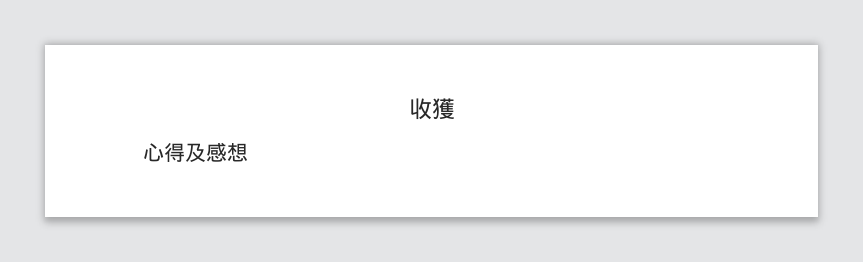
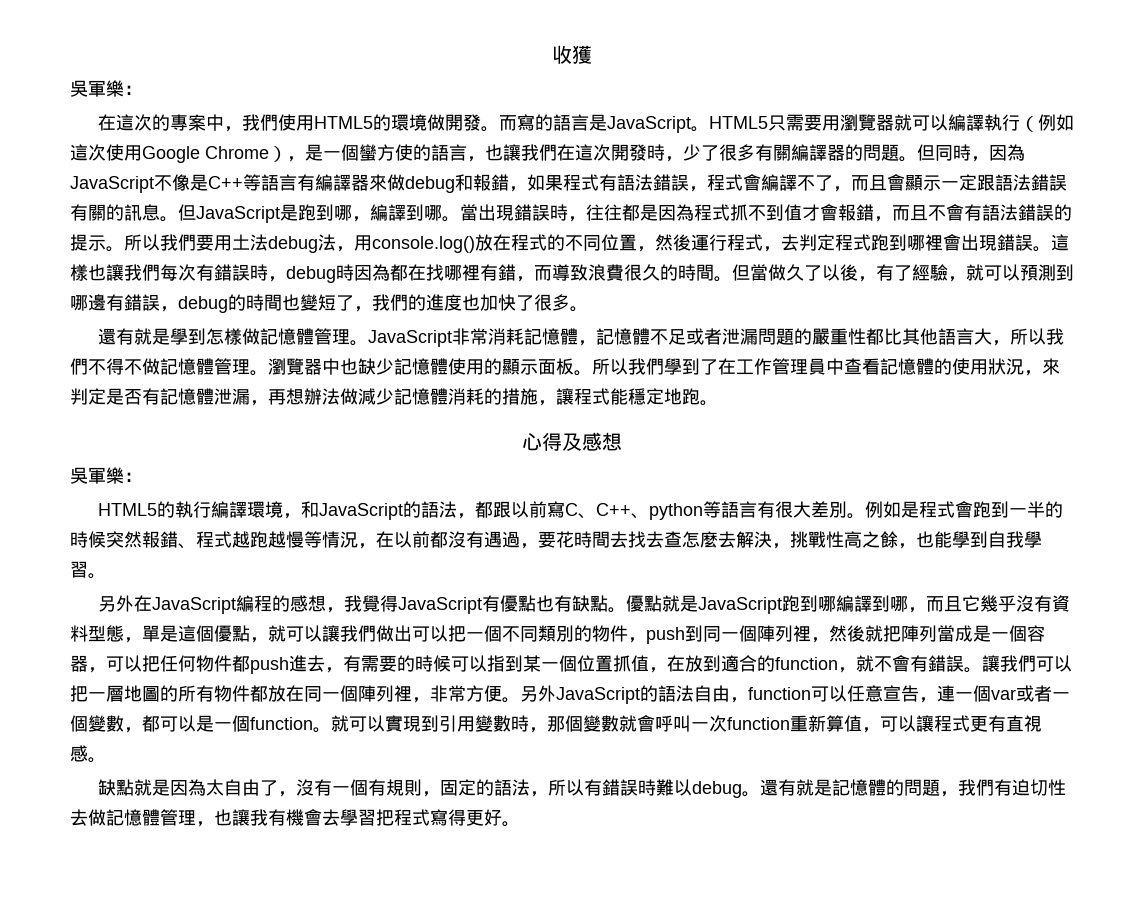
  收獲
+ 吳軍樂：
+ 在這次的專案中，我們使用HTML5的環境做開發。而寫的語言是JavaScript。HTML5只需要用瀏覽器就可以編譯執行（例如這次使用Google Chrome），是一個蠻方使的語言，也讓我們在這次開發時，少了很多有關編譯器的問題。但同時，因為JavaScript不像是C++等語言有編譯器來做debug和報錯，如果程式有語法錯誤，程式會編譯不了，而且會顯示一定跟語法錯誤有關的訊息。但JavaScript是跑到哪，編譯到哪。當出現錯誤時，往往都是因為程式抓不到值才會報錯，而且不會有語法錯誤的提示。所以我們要用土法debug法，用console.log()放在程式的不同位置，然後運行程式，去判定程式跑到哪裡會出現錯誤。這樣也讓我們每次有錯誤時，debug時因為都在找哪裡有錯，而導致浪費很久的時間。但當做久了以後，有了經驗，就可以預測到哪邊有錯誤，debug的時間也變短了，我們的進度也加快了很多。
+ 還有就是學到怎樣做記憶體管理。JavaScript非常消耗記憶體，記憶體不足或者泄漏問題的嚴重性都比其他語言大，所以我們不得不做記憶體管理。瀏覽器中也缺少記憶體使用的顯示面板。所以我們學到了在工作管理員中查看記憶體的使用狀況，來判定是否有記憶體泄漏，再想辦法做減少記憶體消耗的措施，讓程式能穩定地跑。
  心得及感想
+ 吳軍樂：
+ HTML5的執行編譯環境，和JavaScript的語法，都跟以前寫C、C++、python等語言有很大差別。例如是程式會跑到一半的時候突然報錯、程式越跑越慢等情況，在以前都沒有遇過，要花時間去找去查怎麼去解決，挑戰性高之餘，也能學到自我學習。
+ 另外在JavaScript編程的感想，我覺得JavaScript有優點也有缺點。優點就是JavaScript跑到哪編譯到哪，而且它幾乎沒有資料型態，單是這個優點，就可以讓我們做出可以把一個不同類別的物件，push到同一個陣列裡，然後就把陣列當成是一個容器，可以把任何物件都push進去，有需要的時候可以指到某一個位置抓值，在放到適合的function，就不會有錯誤。讓我們可以把一層地圖的所有物件都放在同一個陣列裡，非常方便。另外JavaScript的語法自由，function可以任意宣告，連一個var或者一個變數，都可以是一個function。就可以實現到引用變數時，那個變數就會呼叫一次function重新算值，可以讓程式更有直視感。
+ 缺點就是因為太自由了，沒有一個有規則，固定的語法，所以有錯誤時難以debug。還有就是記憶體的問題，我們有迫切性去做記憶體管理，也讓我有機會去學習把程式寫得更好。

